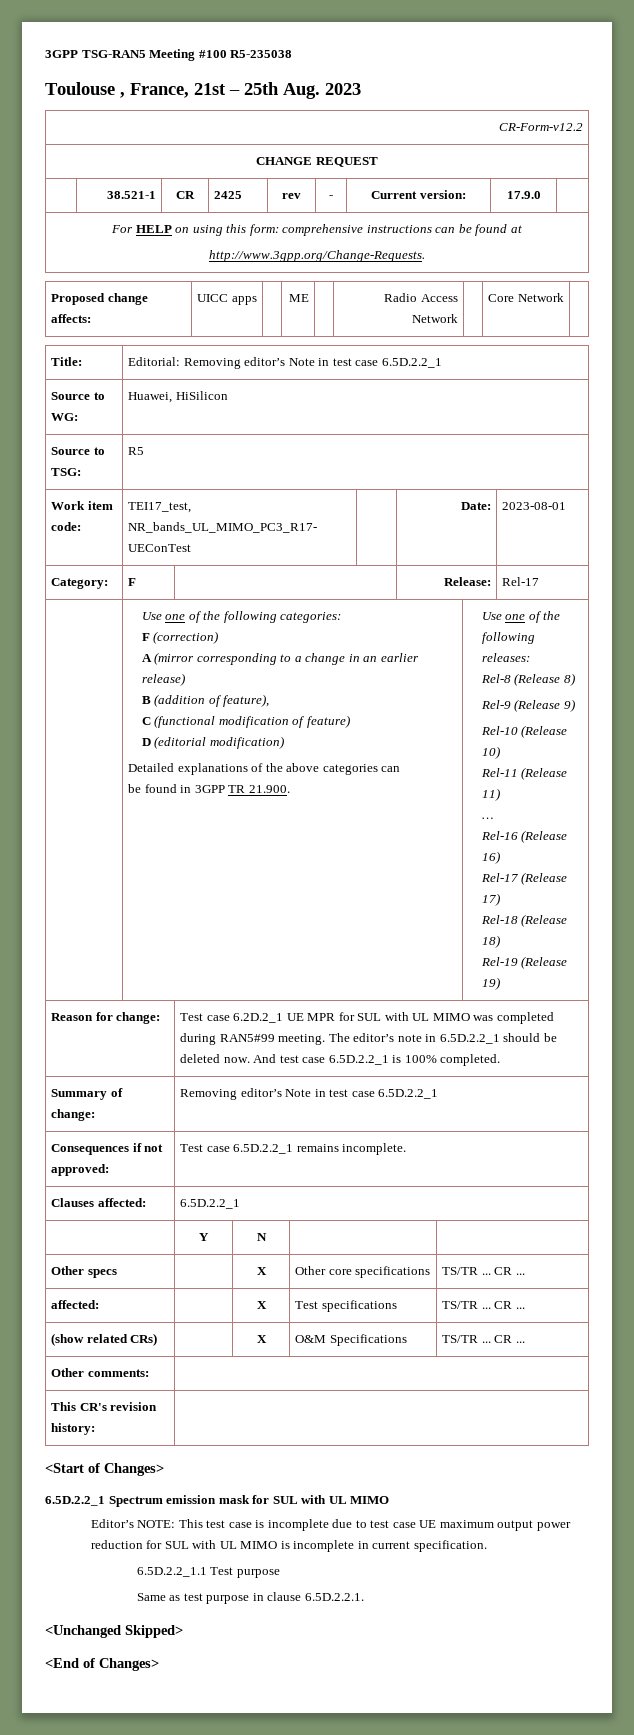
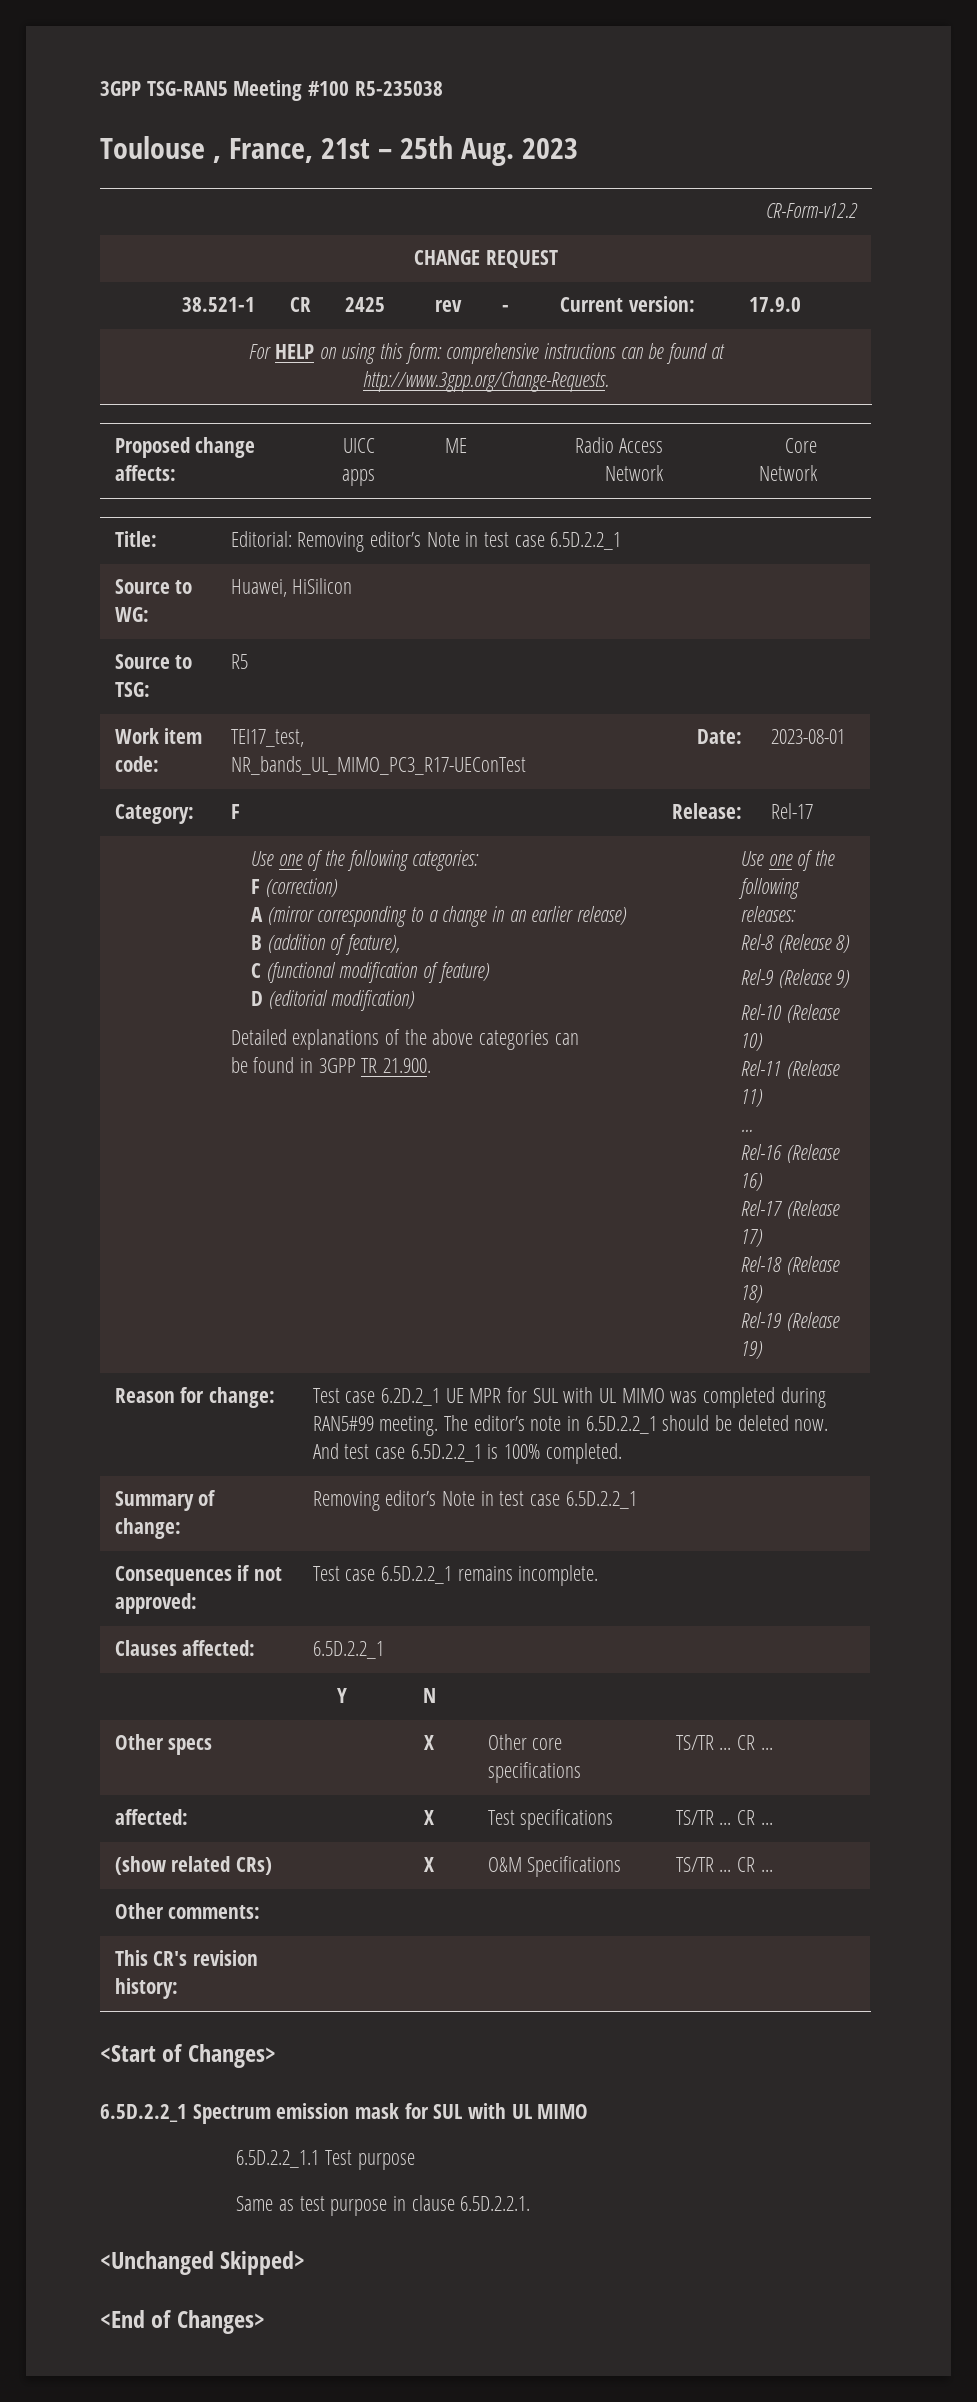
- Editor’s NOTE: This test case is incomplete due to test case UE maximum output power reduction for SUL with UL MIMO is incomplete in current specification.

